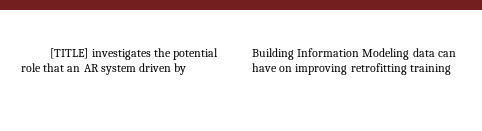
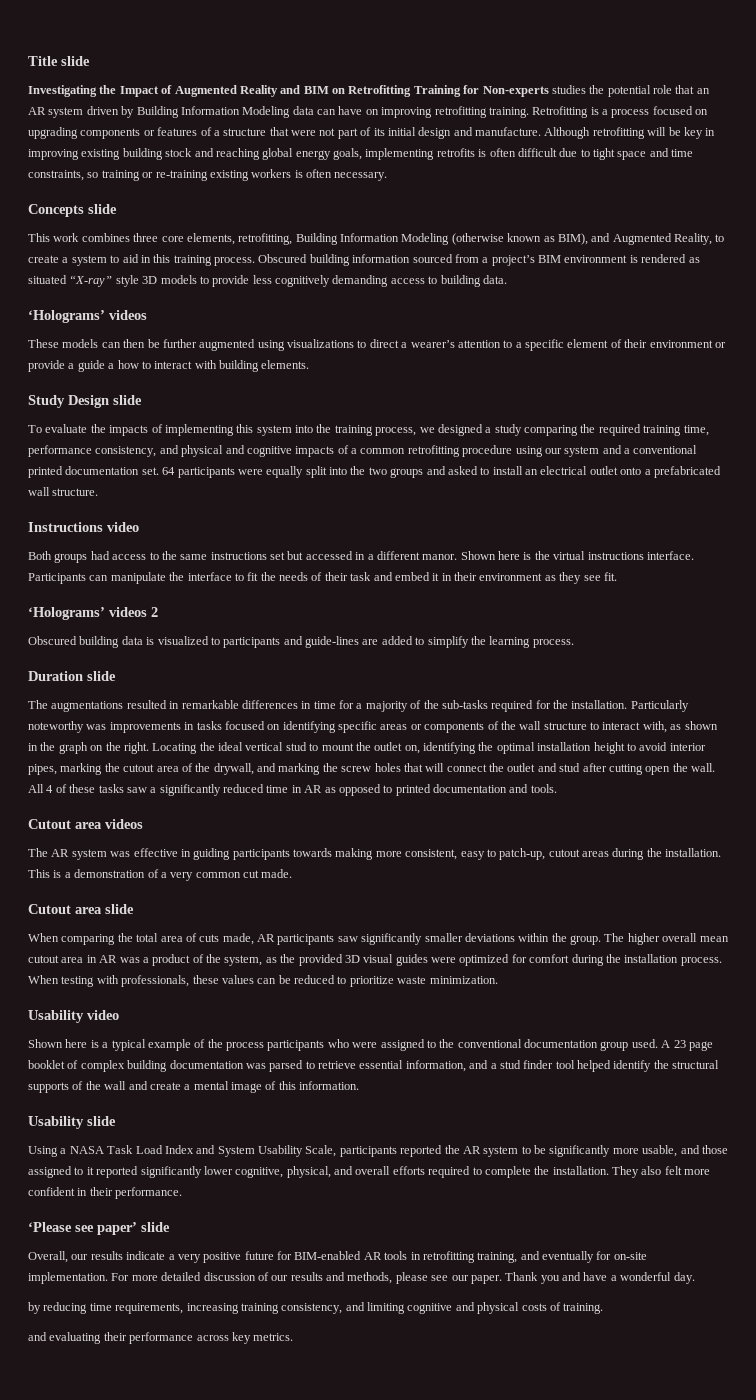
- [TITLE] investigates the potential role that an AR system driven by Building Information Modeling data can have on improving retrofitting training
+ Title slide
+ Investigating the Impact of Augmented Reality and BIM on Retrofitting Training for Non-experts studies the potential role that an AR system driven by Building Information Modeling data can have on improving retrofitting training. Retrofitting is a process focused on upgrading components or features of a structure that were not part of its initial design and manufacture. Although retrofitting will be key in improving existing building stock and reaching global energy goals, implementing retrofits is often difficult due to tight space and time constraints, so training or re-training existing workers is often necessary.
+ Concepts slide
+ This work combines three core elements, retrofitting, Building Information Modeling (otherwise known as BIM), and Augmented Reality, to create a system to aid in this training process. Obscured building information sourced from a project’s BIM environment is rendered as situated “X-ray” style 3D models to provide less cognitively demanding access to building data.
+ ‘Holograms’ videos
+ These models can then be further augmented using visualizations to direct a wearer’s attention to a specific element of their environment or provide a guide a how to interact with building elements.
+ Study Design slide
+ To evaluate the impacts of implementing this system into the training process, we designed a study comparing the required training time, performance consistency, and physical and cognitive impacts of a common retrofitting procedure using our system and a conventional printed documentation set. 64 participants were equally split into the two groups and asked to install an electrical outlet onto a prefabricated wall structure.
+ Instructions video
+ Both groups had access to the same instructions set but accessed in a different manor. Shown here is the virtual instructions interface. Participants can manipulate the interface to fit the needs of their task and embed it in their environment as they see fit.
+ ‘Holograms’ videos 2
+ Obscured building data is visualized to participants and guide-lines are added to simplify the learning process.
+ Duration slide
+ The augmentations resulted in remarkable differences in time for a majority of the sub-tasks required for the installation. Particularly noteworthy was improvements in tasks focused on identifying specific areas or components of the wall structure to interact with, as shown in the graph on the right. Locating the ideal vertical stud to mount the outlet on, identifying the optimal installation height to avoid interior pipes, marking the cutout area of the drywall, and marking the screw holes that will connect the outlet and stud after cutting open the wall. All 4 of these tasks saw a significantly reduced time in AR as opposed to printed documentation and tools.
+ Cutout area videos
+ The AR system was effective in guiding participants towards making more consistent, easy to patch-up, cutout areas during the installation. This is a demonstration of a very common cut made.
+ Cutout area slide
+ When comparing the total area of cuts made, AR participants saw significantly smaller deviations within the group. The higher overall mean cutout area in AR was a product of the system, as the provided 3D visual guides were optimized for comfort during the installation process. When testing with professionals, these values can be reduced to prioritize waste minimization.
+ Usability video
+ Shown here is a typical example of the process participants who were assigned to the conventional documentation group used. A 23 page booklet of complex building documentation was parsed to retrieve essential information, and a stud finder tool helped identify the structural supports of the wall and create a mental image of this information.
+ Usability slide
+ Using a NASA Task Load Index and System Usability Scale, participants reported the AR system to be significantly more usable, and those assigned to it reported significantly lower cognitive, physical, and overall efforts required to complete the installation. They also felt more confident in their performance.
+ ‘Please see paper’ slide
+ Overall, our results indicate a very positive future for BIM-enabled AR tools in retrofitting training, and eventually for on-site implementation. For more detailed discussion of our results and methods, please see our paper. Thank you and have a wonderful day.
+ by reducing time requirements, increasing training consistency, and limiting cognitive and physical costs of training.
+ and evaluating their performance across key metrics.

